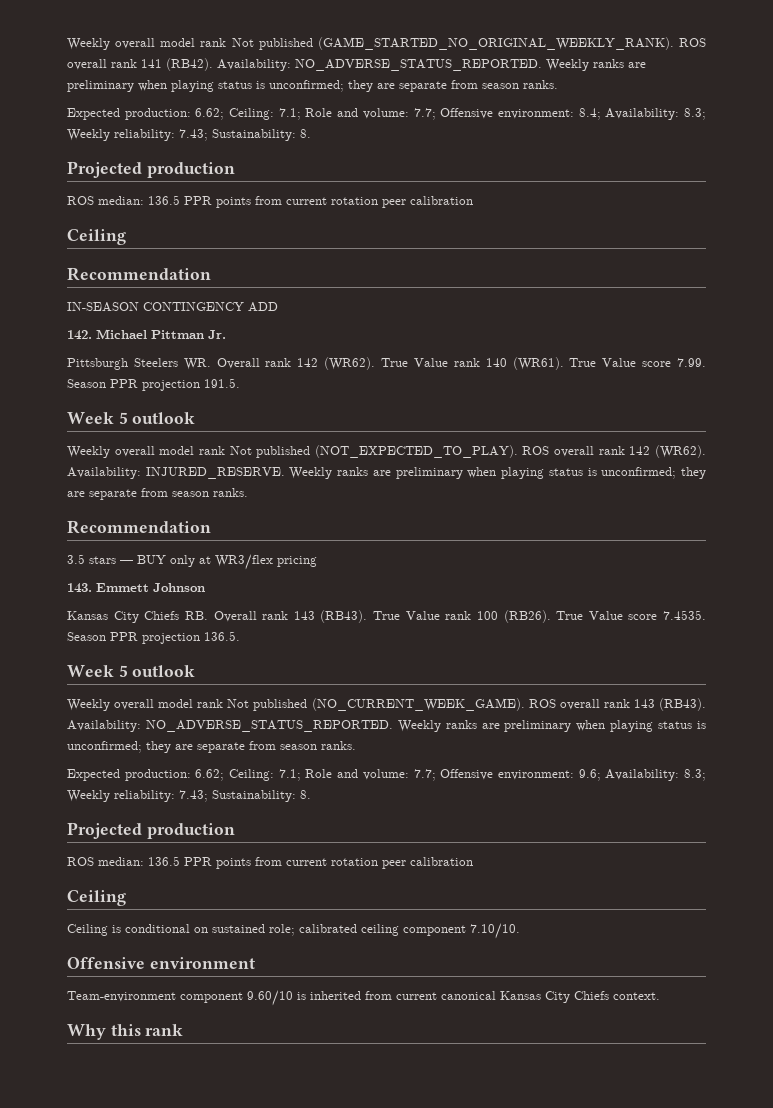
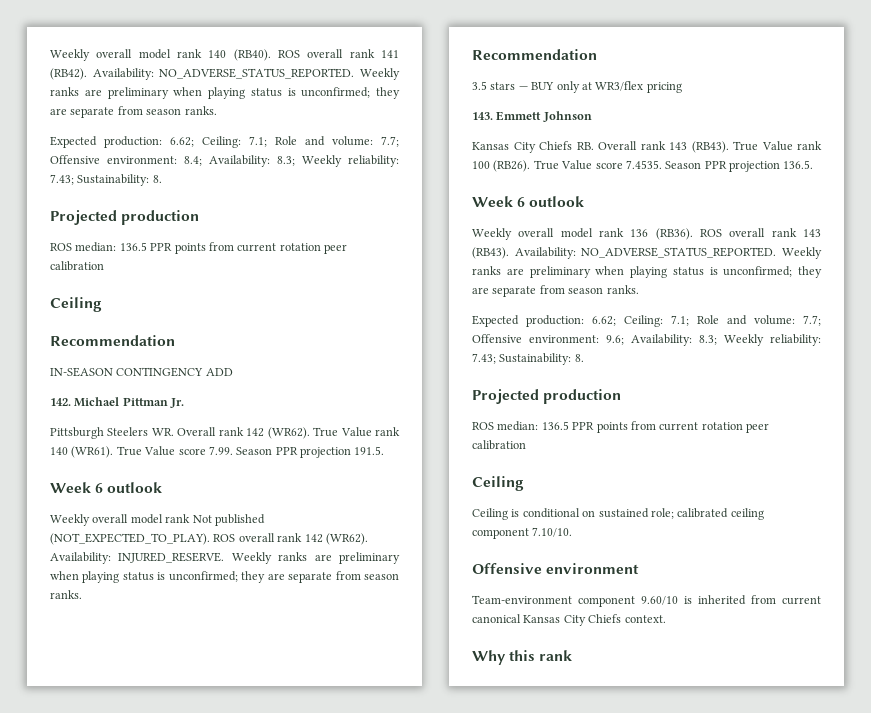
- Weekly overall model rank Not published (GAME_STARTED_NO_ORIGINAL_WEEKLY_RANK).
+ Weekly overall model rank 140 (RB40).
  True Value score 7.99. Season PPR projection 191.5.
- Week 5 outlook
+ Week 6 outlook
  True Value score 7.4535. Season PPR projection 136.5.
- Week 5 outlook
- Weekly overall model rank Not published (NO_CURRENT_WEEK_GAME).
+ Week 6 outlook
+ Weekly overall model rank 136 (RB36).

